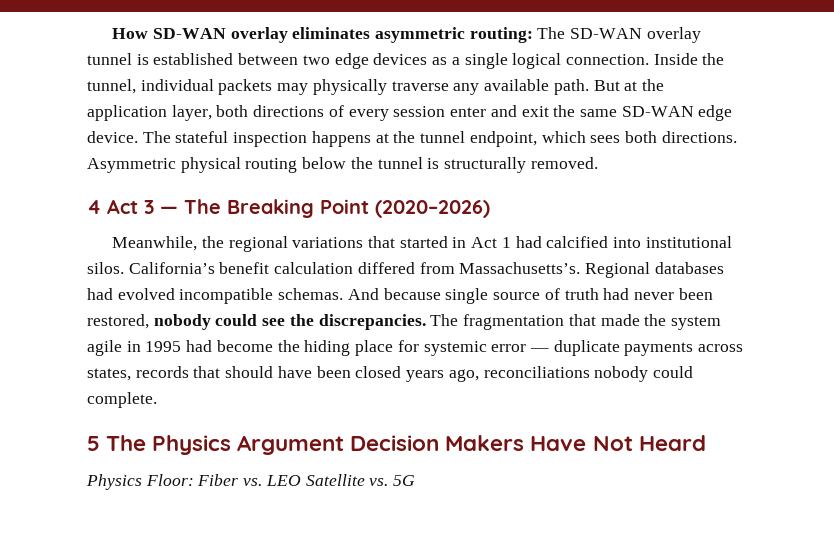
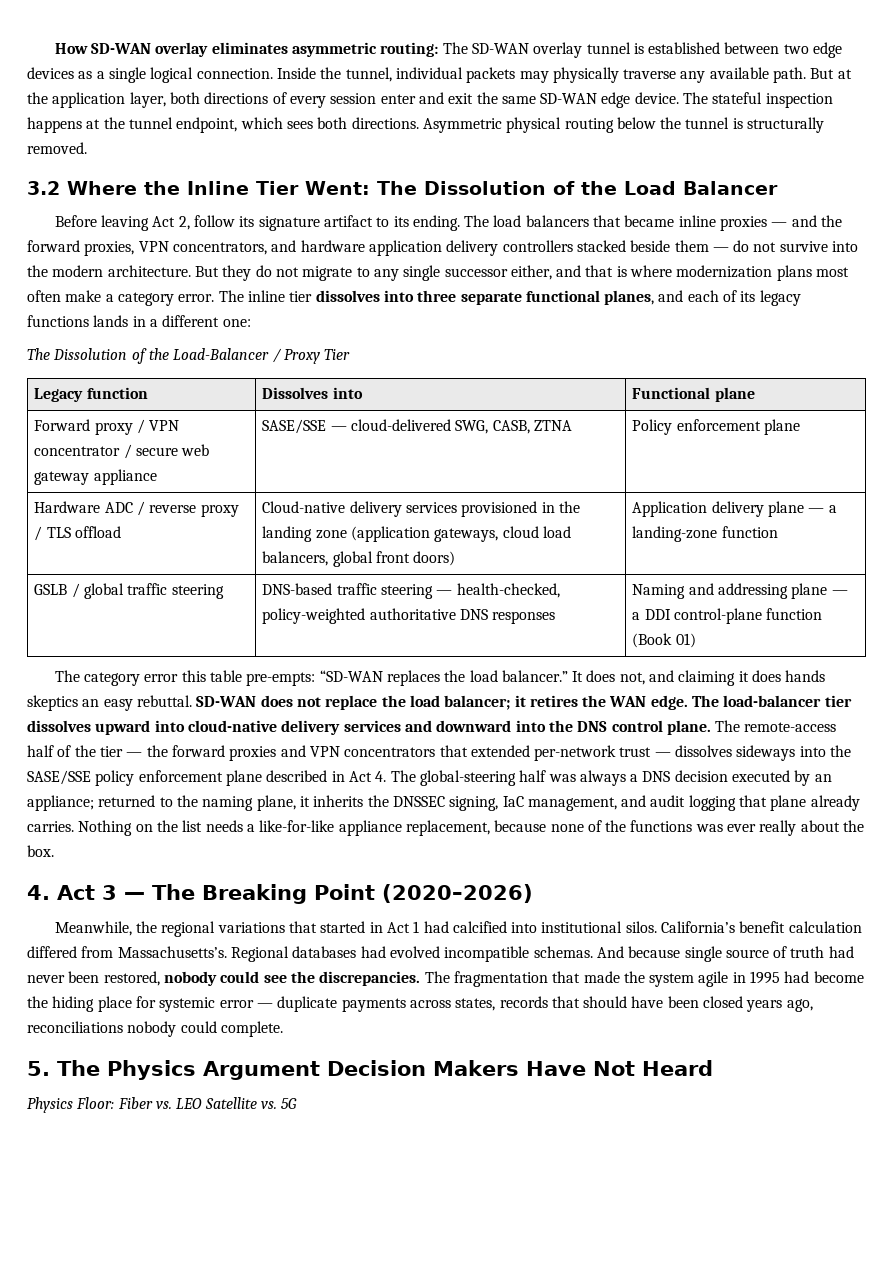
- 4 Act 3 — The Breaking Point (2020–2026)
+ 3.2 Where the Inline Tier Went: The Dissolution of the Load Balancer
+ Before leaving Act 2, follow its signature artifact to its ending. The load balancers that became inline proxies — and the forward proxies, VPN concentrators, and hardware application delivery controllers stacked beside them — do not survive into the modern architecture. But they do not migrate to any single successor either, and that is where modernization plans most often make a category error. The inline tier dissolves into three separate functional planes, and each of its legacy functions lands in a different one:
+ The Dissolution of the Load-Balancer / Proxy Tier
+ Legacy function | Dissolves into | Functional plane
+ Forward proxy / VPN concentrator / secure web gateway appliance | SASE/SSE — cloud-delivered SWG, CASB, ZTNA | Policy enforcement plane
+ Hardware ADC / reverse proxy / TLS offload | Cloud-native delivery services provisioned in the landing zone (application gateways, cloud load balancers, global front doors) | Application delivery plane — a landing-zone function
+ GSLB / global traffic steering | DNS-based traffic steering — health-checked, policy-weighted authoritative DNS responses | Naming and addressing plane — a DDI control-plane function (Book 01)
+ The category error this table pre-empts: “SD-WAN replaces the load balancer.” It does not, and claiming it does hands skeptics an easy rebuttal. SD-WAN does not replace the load balancer; it retires the WAN edge. The load-balancer tier dissolves upward into cloud-native delivery services and downward into the DNS control plane. The remote-access half of the tier — the forward proxies and VPN concentrators that extended per-network trust — dissolves sideways into the SASE/SSE policy enforcement plane described in Act 4. The global-steering half was always a DNS decision executed by an appliance; returned to the naming plane, it inherits the DNSSEC signing, IaC management, and audit logging that plane already carries. Nothing on the list needs a like-for-like appliance replacement, because none of the functions was ever really about the box.
+ 4. Act 3 — The Breaking Point (2020–2026)
- 5 The Physics Argument Decision Makers Have Not Heard
+ 5. The Physics Argument Decision Makers Have Not Heard

